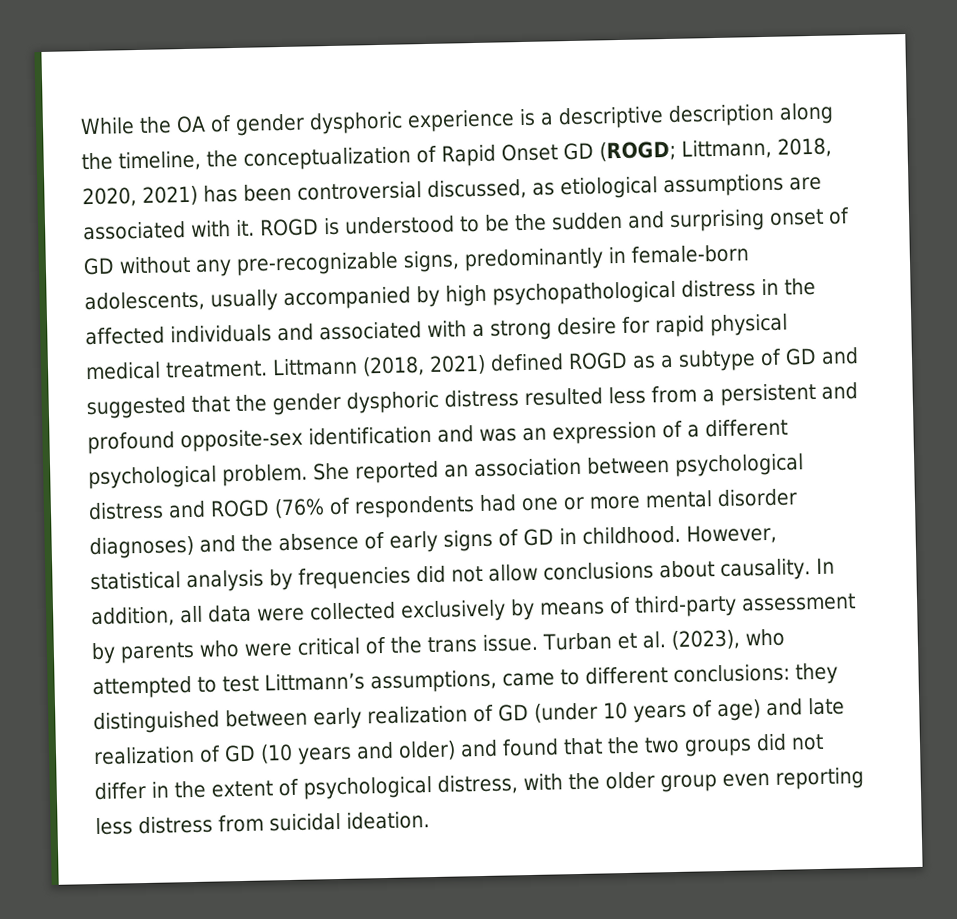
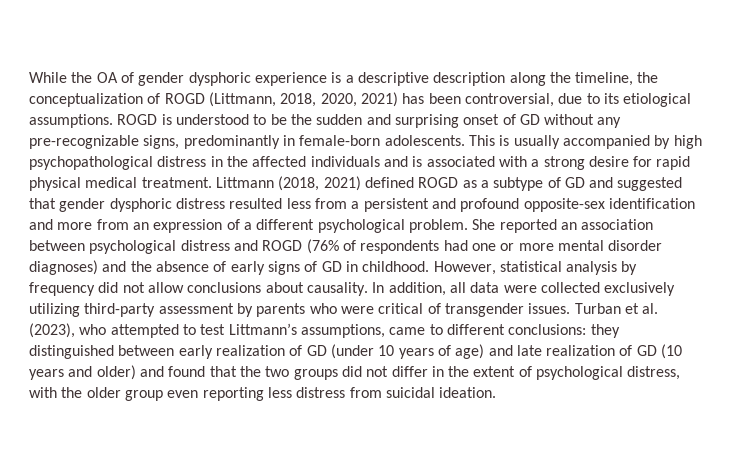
- While the OA of gender dysphoric experience is a descriptive description along the timeline, the conceptualization of Rapid Onset GD (ROGD; Littmann, 2018, 2020, 2021) has been controversial discussed, as etiological assumptions are associated with it.
+ While the OA of gender dysphoric experience is a descriptive description along the timeline, the conceptualization of ROGD (Littmann, 2018, 2020, 2021) has been controversial, due to its etiological assumptions.
- ROGD is understood to be the sudden and surprising onset of GD without any pre-recognizable signs, predominantly in female-born adolescents, usually accompanied by high psychopathological distress in the affected individuals and associated with a strong desire for rapid physical medical treatment.
+ ROGD is understood to be the sudden and surprising onset of GD without any pre-recognizable signs, predominantly in female-born adolescents. This is usually accompanied by high psychopathological distress in the affected individuals and is associated with a strong desire for rapid physical medical treatment.
- Littmann (2018, 2021) defined ROGD as a subtype of GD and suggested that the gender dysphoric distress resulted less from a persistent and profound opposite-sex identification and was an expression of a different psychological problem.
+ Littmann (2018, 2021) defined ROGD as a subtype of GD and suggested that gender dysphoric distress resulted less from a persistent and profound opposite-sex identification and more from an expression of a different psychological problem.
- However, statistical analysis by frequencies did not allow conclusions about causality.
+ However, statistical analysis by frequency did not allow conclusions about causality.
- In addition, all data were collected exclusively by means of third-party assessment by parents who were critical of the trans issue.
+ In addition, all data were collected exclusively utilizing third-party assessment by parents who were critical of transgender issues.

